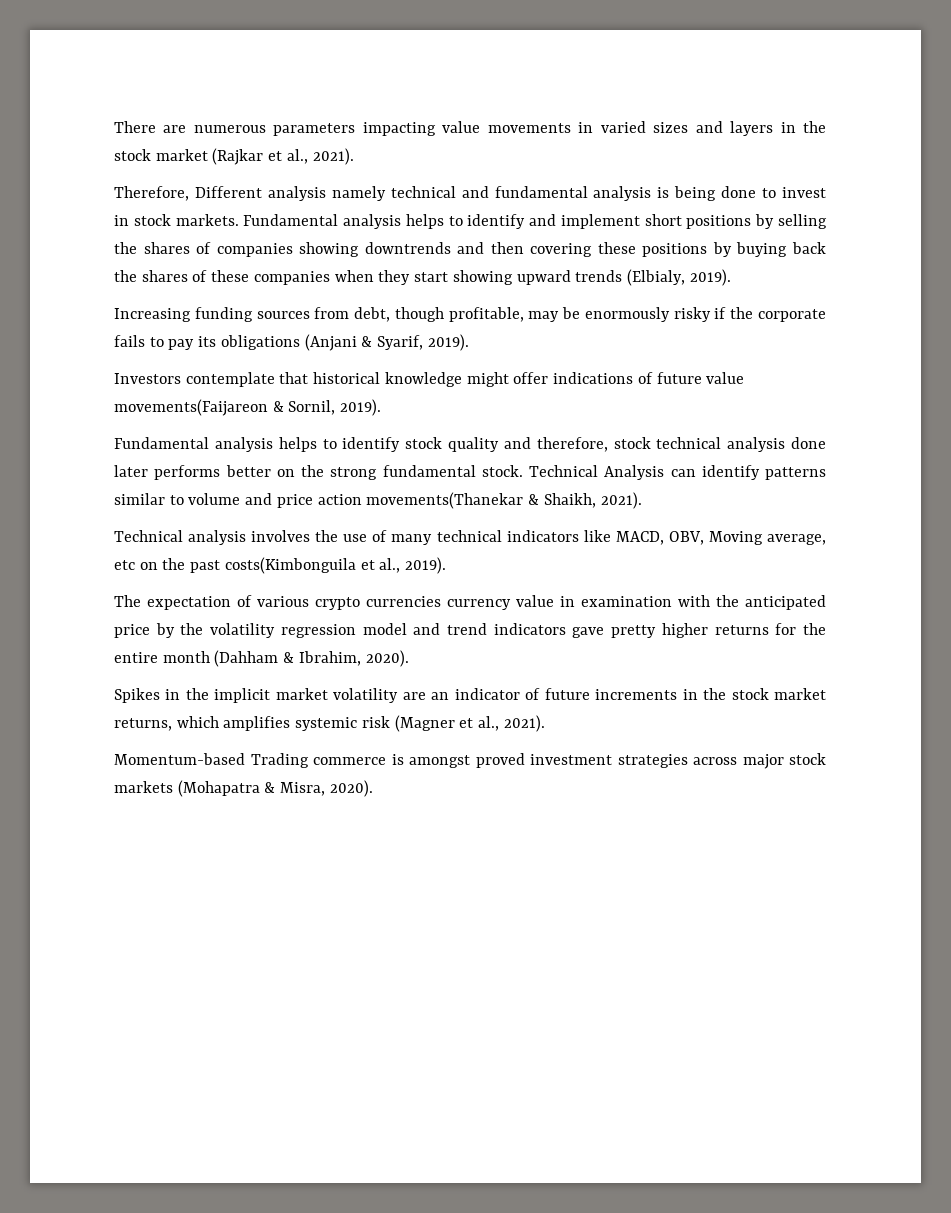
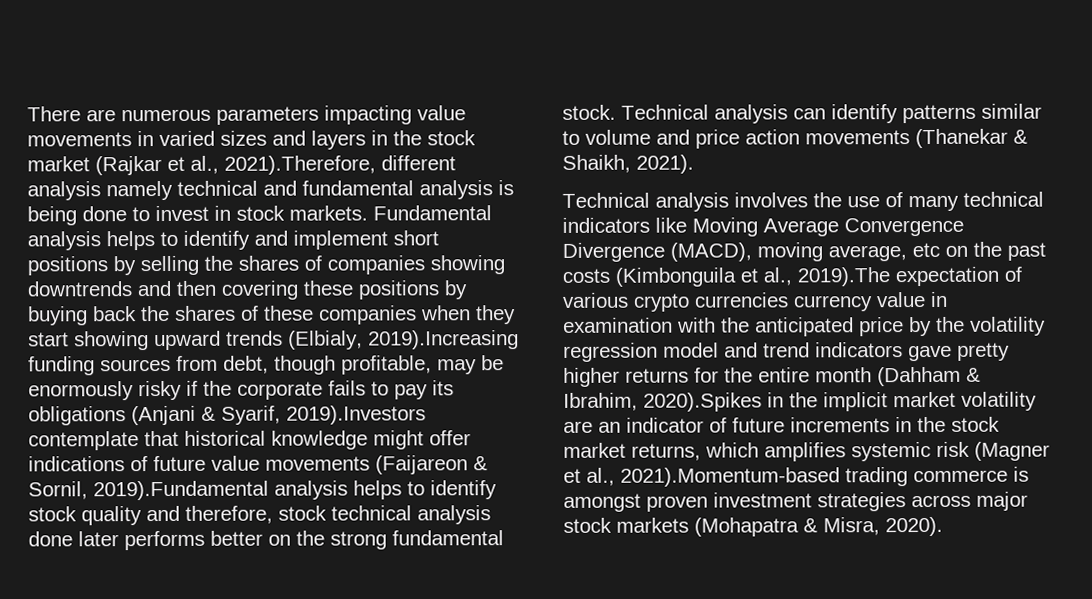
- There are numerous parameters impacting value movements in varied sizes and layers in the stock market (Rajkar et al., 2021).
- Therefore, Different analysis namely technical and fundamental analysis is being done to invest in stock markets.
+ There are numerous parameters impacting value movements in varied sizes and layers in the stock market (Rajkar et al., 2021).Therefore, different analysis namely technical and fundamental analysis is being done to invest in stock markets.
- Fundamental analysis helps to identify and implement short positions by selling the shares of companies showing downtrends and then covering these positions by buying back the shares of these companies when they start showing upward trends (Elbialy, 2019).
- Increasing funding sources from debt, though profitable, may be enormously risky if the corporate fails to pay its obligations (Anjani & Syarif, 2019).
- Investors contemplate that historical knowledge might offer indications of future value movements(Faijareon & Sornil, 2019).
- Fundamental analysis helps to identify stock quality and therefore, stock technical analysis done later performs better on the strong fundamental stock.
+ Fundamental analysis helps to identify and implement short positions by selling the shares of companies showing downtrends and then covering these positions by buying back the shares of these companies when they start showing upward trends (Elbialy, 2019).Increasing funding sources from debt, though profitable, may be enormously risky if the corporate fails to pay its obligations (Anjani & Syarif, 2019).Investors contemplate that historical knowledge might offer indications of future value movements (Faijareon & Sornil, 2019).Fundamental analysis helps to identify stock quality and therefore, stock technical analysis done later performs better on the strong fundamental stock.
- Technical Analysis can identify patterns similar to volume and price action movements(Thanekar & Shaikh, 2021).
+ Technical analysis can identify patterns similar to volume and price action movements (Thanekar & Shaikh, 2021).
- Technical analysis involves the use of many technical indicators like MACD, OBV, Moving average, etc on the past costs(Kimbonguila et al., 2019).
- The expectation of various crypto currencies currency value in examination with the anticipated price by the volatility regression model and trend indicators gave pretty higher returns for the entire month (Dahham & Ibrahim, 2020).
- Spikes in the implicit market volatility are an indicator of future increments in the stock market returns, which amplifies systemic risk (Magner et al., 2021).
- Momentum-based Trading commerce is amongst proved investment strategies across major stock markets (Mohapatra & Misra, 2020).
+ Technical analysis involves the use of many technical indicators like Moving Average Convergence Divergence (MACD), moving average, etc on the past costs (Kimbonguila et al., 2019).The expectation of various crypto currencies currency value in examination with the anticipated price by the volatility regression model and trend indicators gave pretty higher returns for the entire month (Dahham & Ibrahim, 2020).Spikes in the implicit market volatility are an indicator of future increments in the stock market returns, which amplifies systemic risk (Magner et al., 2021).Momentum-based trading commerce is amongst proven investment strategies across major stock markets (Mohapatra & Misra, 2020).

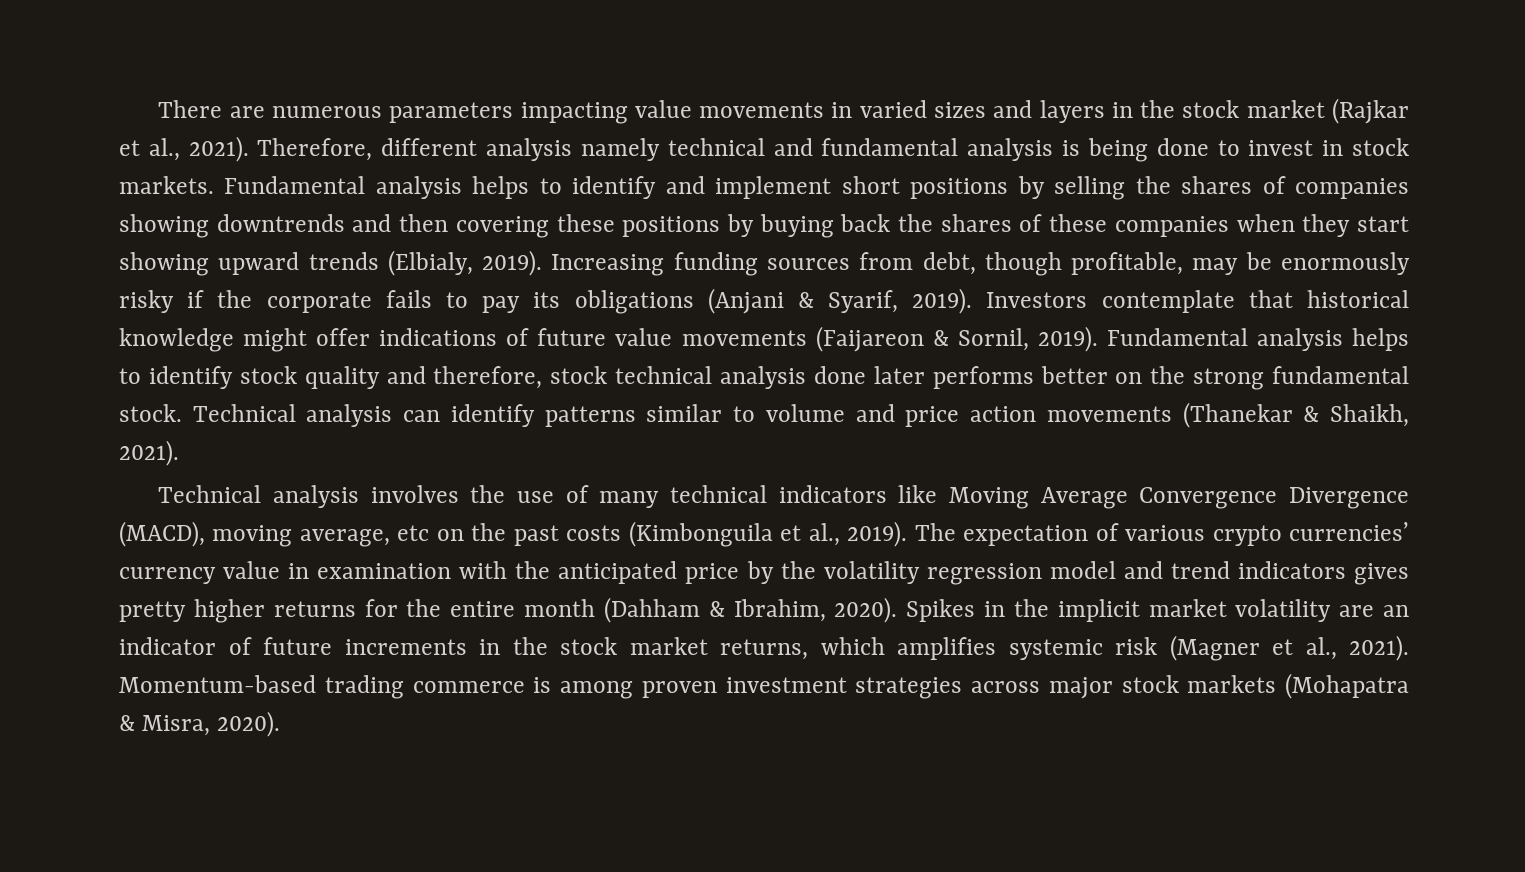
- There are numerous parameters impacting value movements in varied sizes and layers in the stock market (Rajkar et al., 2021).Therefore, different analysis namely technical and fundamental analysis is being done to invest in stock markets.
+ There are numerous parameters impacting value movements in varied sizes and layers in the stock market (Rajkar et al., 2021). Therefore, different analysis namely technical and fundamental analysis is being done to invest in stock markets.
- Fundamental analysis helps to identify and implement short positions by selling the shares of companies showing downtrends and then covering these positions by buying back the shares of these companies when they start showing upward trends (Elbialy, 2019).Increasing funding sources from debt, though profitable, may be enormously risky if the corporate fails to pay its obligations (Anjani & Syarif, 2019).Investors contemplate that historical knowledge might offer indications of future value movements (Faijareon & Sornil, 2019).Fundamental analysis helps to identify stock quality and therefore, stock technical analysis done later performs better on the strong fundamental stock.
+ Fundamental analysis helps to identify and implement short positions by selling the shares of companies showing downtrends and then covering these positions by buying back the shares of these companies when they start showing upward trends (Elbialy, 2019). Increasing funding sources from debt, though profitable, may be enormously risky if the corporate fails to pay its obligations (Anjani & Syarif, 2019). Investors contemplate that historical knowledge might offer indications of future value movements (Faijareon & Sornil, 2019). Fundamental analysis helps to identify stock quality and therefore, stock technical analysis done later performs better on the strong fundamental stock.
- Technical analysis involves the use of many technical indicators like Moving Average Convergence Divergence (MACD), moving average, etc on the past costs (Kimbonguila et al., 2019).The expectation of various crypto currencies currency value in examination with the anticipated price by the volatility regression model and trend indicators gave pretty higher returns for the entire month (Dahham & Ibrahim, 2020).Spikes in the implicit market volatility are an indicator of future increments in the stock market returns, which amplifies systemic risk (Magner et al., 2021).Momentum-based trading commerce is amongst proven investment strategies across major stock markets (Mohapatra & Misra, 2020).
+ Technical analysis involves the use of many technical indicators like Moving Average Convergence Divergence (MACD), moving average, etc on the past costs (Kimbonguila et al., 2019). The expectation of various crypto currencies’ currency value in examination with the anticipated price by the volatility regression model and trend indicators gives pretty higher returns for the entire month (Dahham & Ibrahim, 2020). Spikes in the implicit market volatility are an indicator of future increments in the stock market returns, which amplifies systemic risk (Magner et al., 2021). Momentum-based trading commerce is among proven investment strategies across major stock markets (Mohapatra & Misra, 2020).

